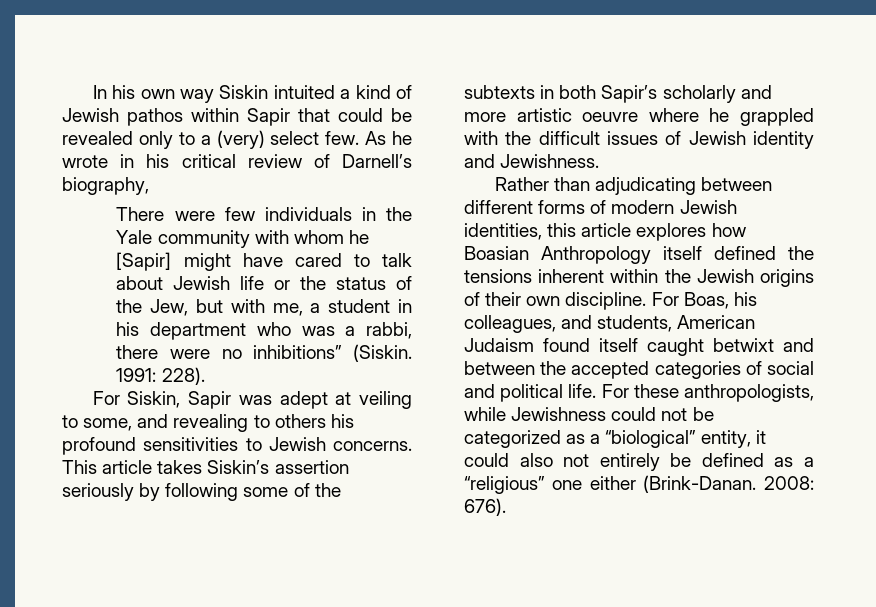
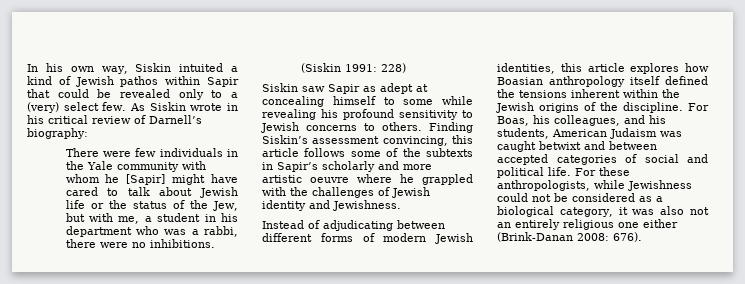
- In his own way Siskin intuited a kind of Jewish pathos within Sapir that could be revealed only to a (very) select few.
+ In his own way, Siskin intuited a kind of Jewish pathos within Sapir that could be revealed only to a (very) select few.
- As he wrote in his critical review of Darnell’s biography,
+ As Siskin wrote in his critical review of Darnell’s biography:
- There were few individuals in the Yale community with whom he [Sapir] might have cared to talk about Jewish life or the status of the Jew, but with me, a student in his department who was a rabbi, there were no inhibitions” (Siskin. 1991: 228).
- For Siskin, Sapir was adept at veiling to some, and revealing to others his profound sensitivities to Jewish concerns. This article takes Siskin’s assertion seriously by following some of the subtexts in both Sapir’s scholarly and more artistic oeuvre where he grappled with the difficult issues of Jewish identity and Jewishness.
+ There were few individuals in the Yale community with whom he [Sapir] might have cared to talk about Jewish life or the status of the Jew, but with me, a student in his department who was a rabbi, there were no inhibitions. (Siskin 1991: 228)
+ Siskin saw Sapir as adept at concealing himself to some while revealing his profound sensitivity to Jewish concerns to others. Finding Siskin’s assessment convincing, this article follows some of the subtexts in Sapir’s scholarly and more artistic oeuvre where he grappled with the challenges of Jewish identity and Jewishness.
- Rather than adjudicating between different forms of modern Jewish identities, this article explores how Boasian Anthropology itself defined the tensions inherent within the Jewish origins of their own discipline.
+ Instead of adjudicating between different forms of modern Jewish identities, this article explores how Boasian anthropology itself defined the tensions inherent within the Jewish origins of the discipline.
- For Boas, his colleagues, and students, American Judaism found itself caught betwixt and between the accepted categories of social and political life.
+ For Boas, his colleagues, and his students, American Judaism was caught betwixt and between accepted categories of social and political life.
- For these anthropologists, while Jewishness could not be categorized as a “biological” entity, it could also not entirely be defined as a “religious” one either (Brink-Danan. 2008: 676).
+ For these anthropologists, while Jewishness could not be considered as a biological category, it was also not an entirely religious one either (Brink-Danan 2008: 676).

